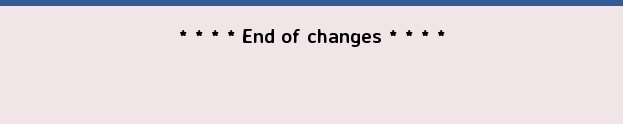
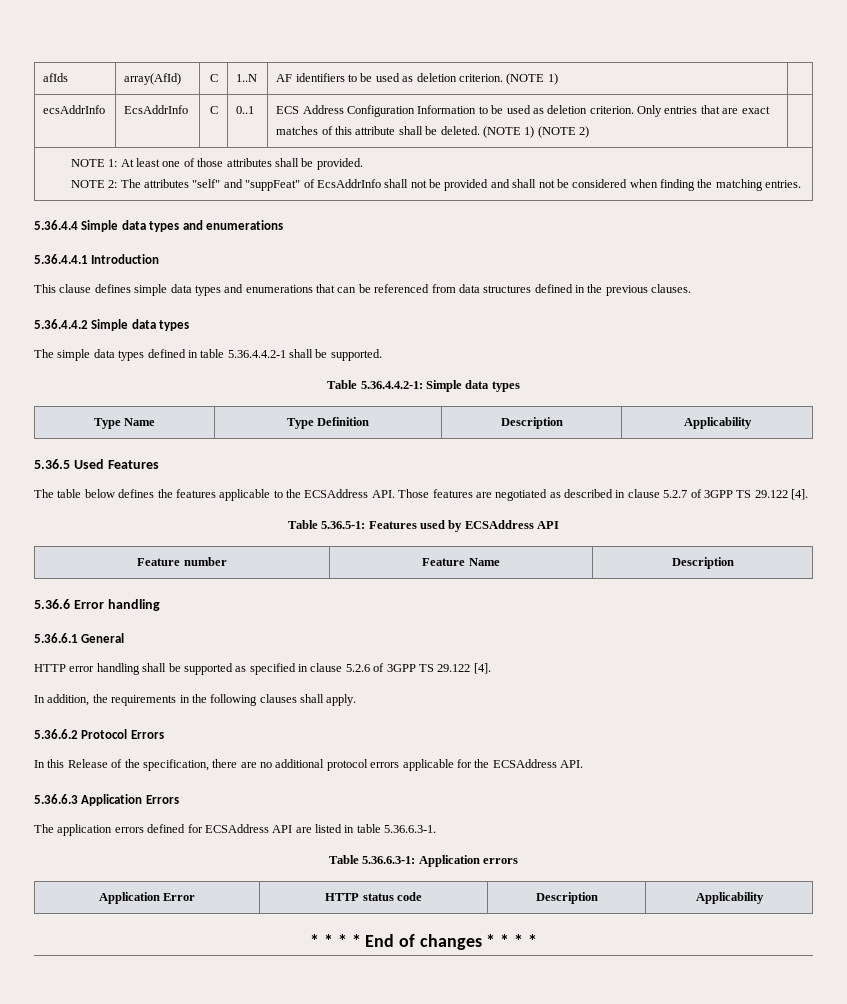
+ afIds | array(AfId) | C | 1..N | AF identifiers to be used as deletion criterion. (NOTE 1) |
+ ecsAddrInfo | EcsAddrInfo | C | 0..1 | ECS Address Configuration Information to be used as deletion criterion. Only entries that are exact matches of this attribute shall be deleted. (NOTE 1) (NOTE 2) |
+ NOTE 1: At least one of those attributes shall be provided.
+ NOTE 2: The attributes "self" and "suppFeat" of EcsAddrInfo shall not be provided and shall not be considered when finding the matching entries.
+ 5.36.4.4 Simple data types and enumerations
+ 5.36.4.4.1 Introduction
+ This clause defines simple data types and enumerations that can be referenced from data structures defined in the previous clauses.
+ 5.36.4.4.2 Simple data types
+ The simple data types defined in table 5.36.4.4.2-1 shall be supported.
+ Table 5.36.4.4.2-1: Simple data types
+ Type Name | Type Definition | Description | Applicability
+ 5.36.5 Used Features
+ The table below defines the features applicable to the ECSAddress API. Those features are negotiated as described in clause 5.2.7 of 3GPP TS 29.122 [4].
+ Table 5.36.5-1: Features used by ECSAddress API
+ Feature number | Feature Name | Description
+ 5.36.6 Error handling
+ 5.36.6.1 General
+ HTTP error handling shall be supported as specified in clause 5.2.6 of 3GPP TS 29.122 [4].
+ In addition, the requirements in the following clauses shall apply.
+ 5.36.6.2 Protocol Errors
+ In this Release of the specification, there are no additional protocol errors applicable for the ECSAddress API.
+ 5.36.6.3 Application Errors
+ The application errors defined for ECSAddress API are listed in table 5.36.6.3-1.
+ Table 5.36.6.3-1: Application errors
+ Application Error | HTTP status code | Description | Applicability

